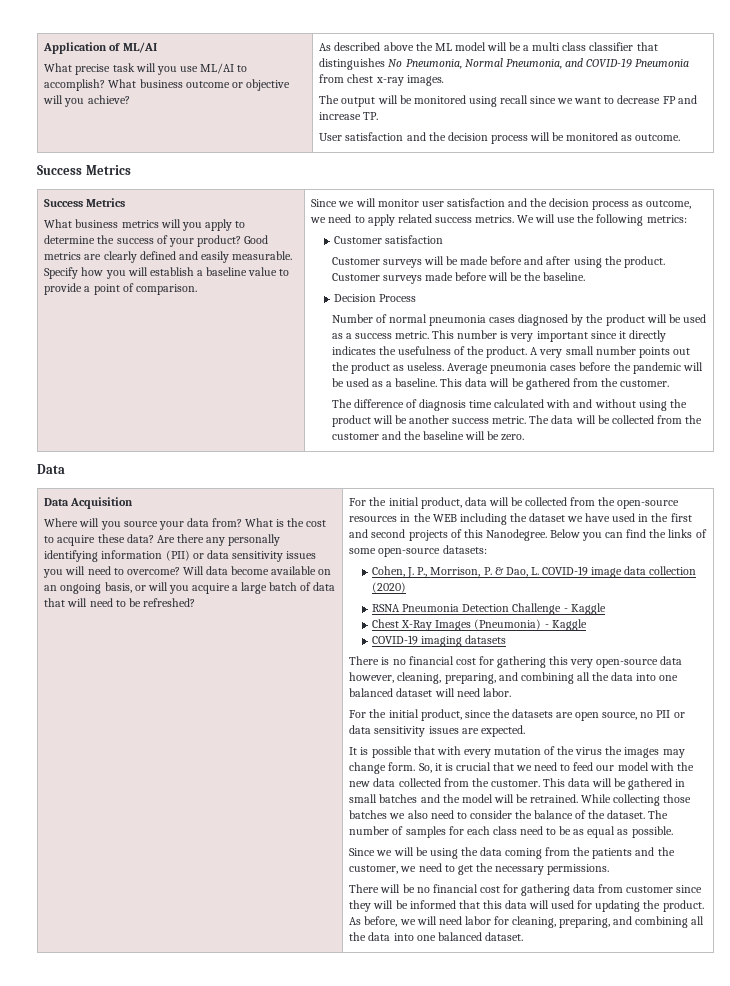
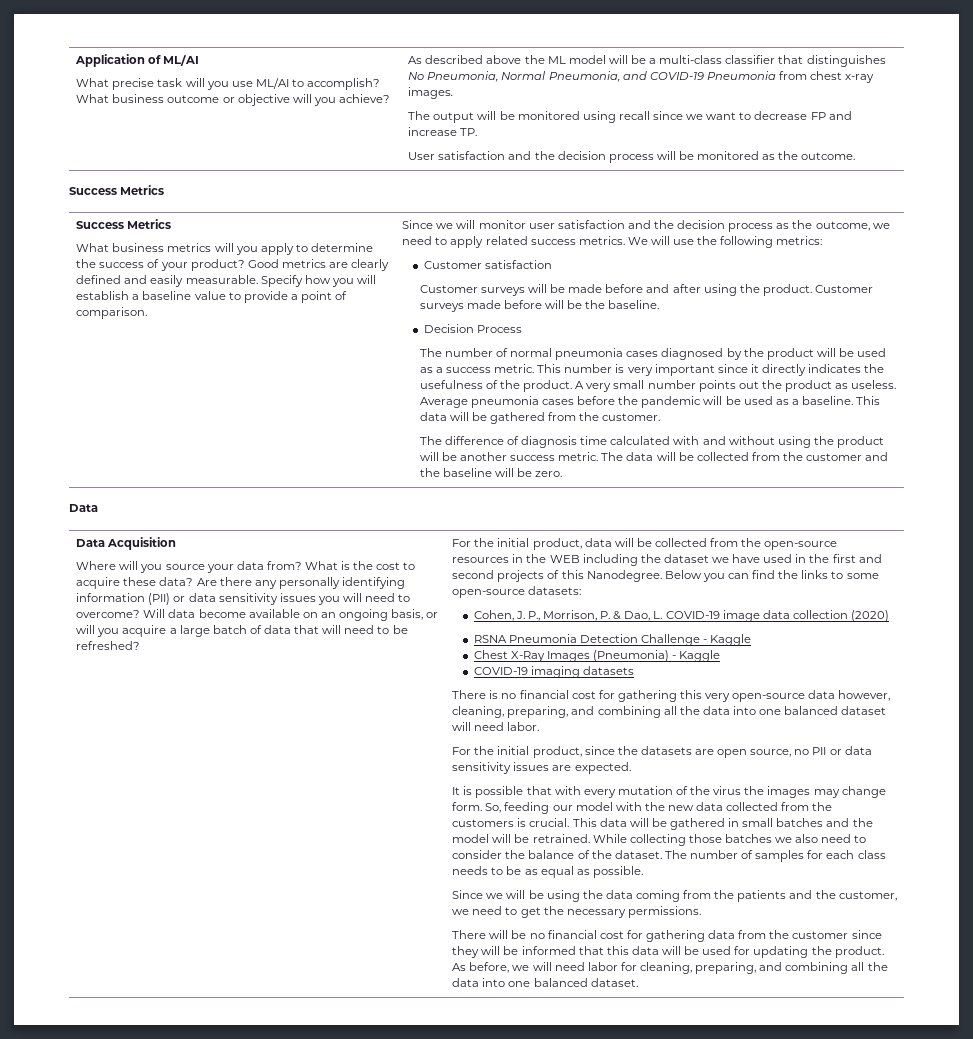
- As described above the ML model will be a multi class classifier that distinguishes No Pneumonia, Normal Pneumonia, and COVID-19 Pneumonia from chest x-ray images.
+ As described above the ML model will be a multi-class classifier that distinguishes No Pneumonia, Normal Pneumonia, and COVID-19 Pneumonia from chest x-ray images.
- User satisfaction and the decision process will be monitored as outcome.
+ User satisfaction and the decision process will be monitored as the outcome.
- Since we will monitor user satisfaction and the decision process as outcome, we need to apply related success metrics.
+ Since we will monitor user satisfaction and the decision process as the outcome, we need to apply related success metrics.
- Number of normal pneumonia cases diagnosed by the product will be used as a success metric.
+ The number of normal pneumonia cases diagnosed by the product will be used as a success metric.
- Below you can find the links of some open-source datasets:
+ Below you can find the links to some open-source datasets:
- So, it is crucial that we need to feed our model with the new data collected from the customer.
+ So, feeding our model with the new data collected from the customers is crucial.
- The number of samples for each class need to be as equal as possible.
+ The number of samples for each class needs to be as equal as possible.
- There will be no financial cost for gathering data from customer since they will be informed that this data will used for updating the product.
+ There will be no financial cost for gathering data from the customer since they will be informed that this data will be used for updating the product.

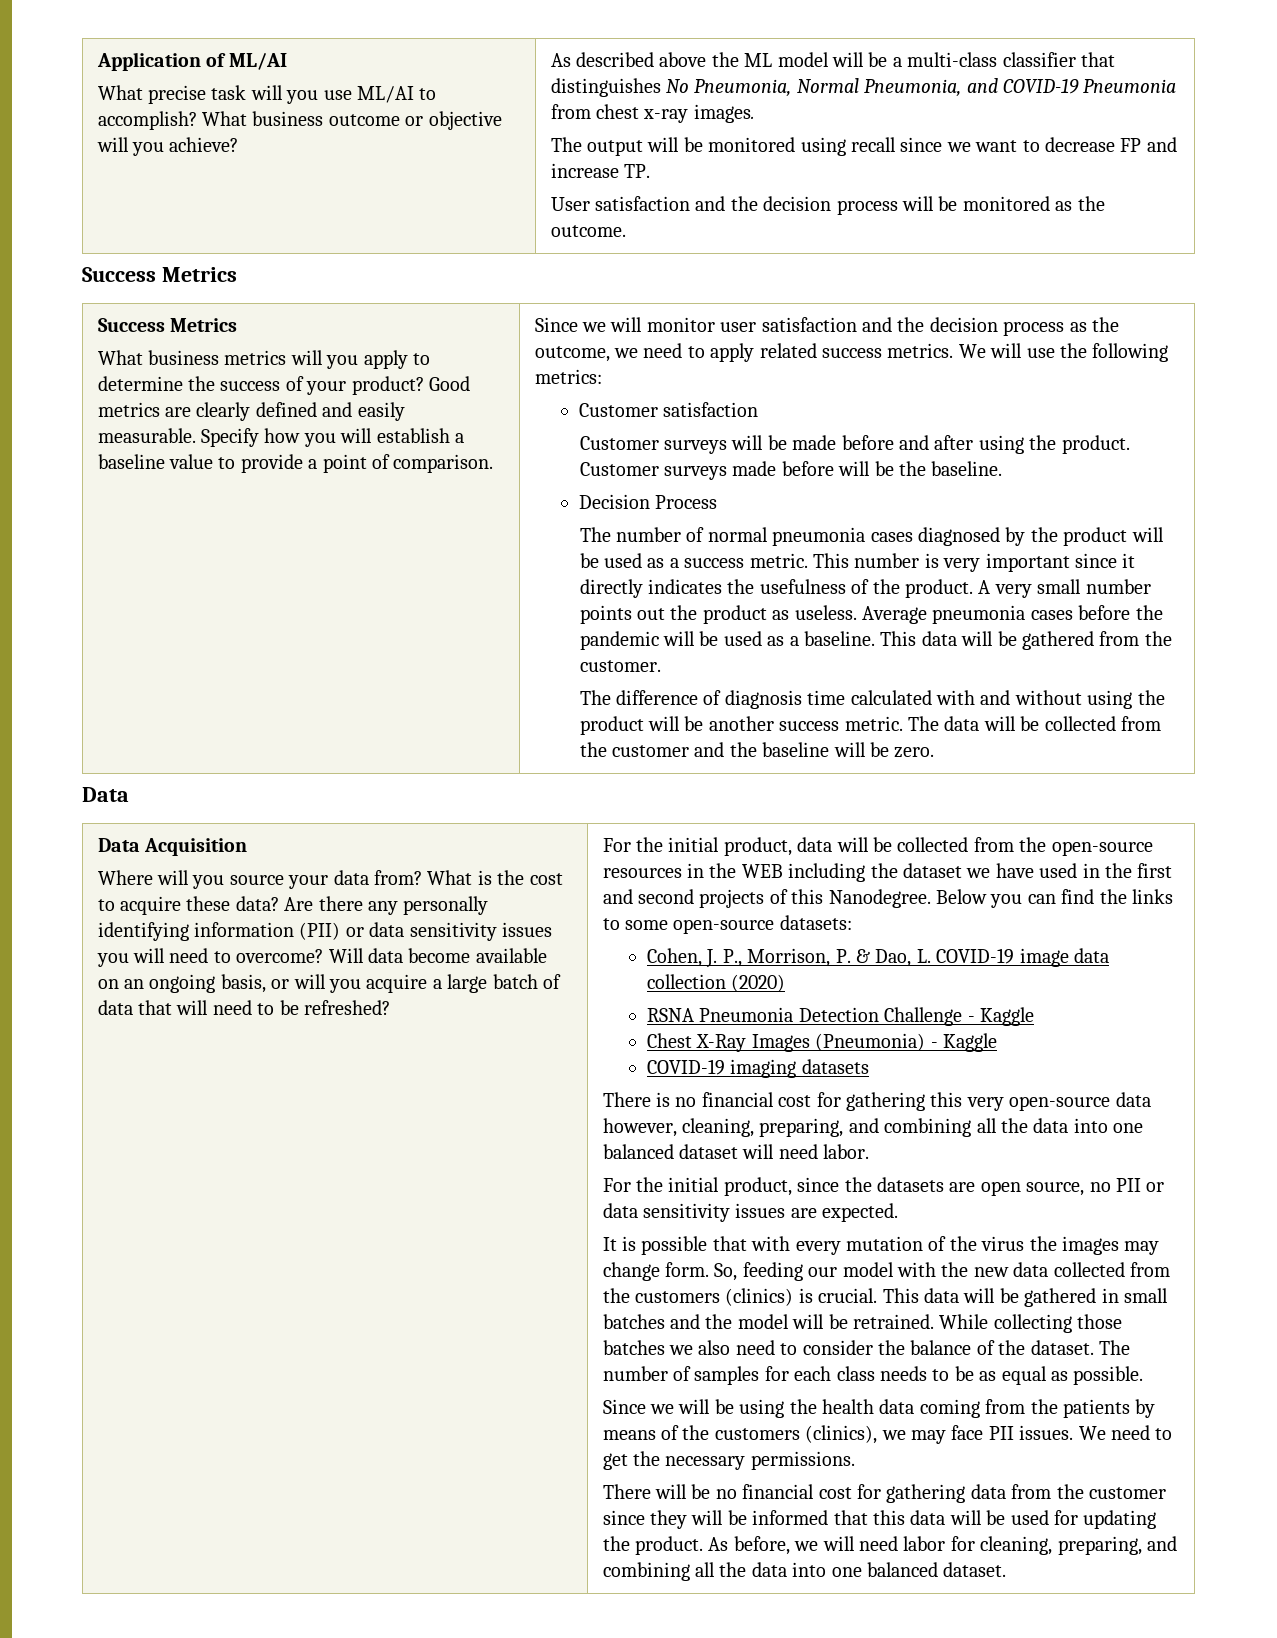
- So, feeding our model with the new data collected from the customers is crucial.
+ So, feeding our model with the new data collected from the customers (clinics) is crucial.
- Since we will be using the data coming from the patients and the customer, we need to get the necessary permissions.
+ Since we will be using the health data coming from the patients by means of the customers (clinics), we may face PII issues. We need to get the necessary permissions.

